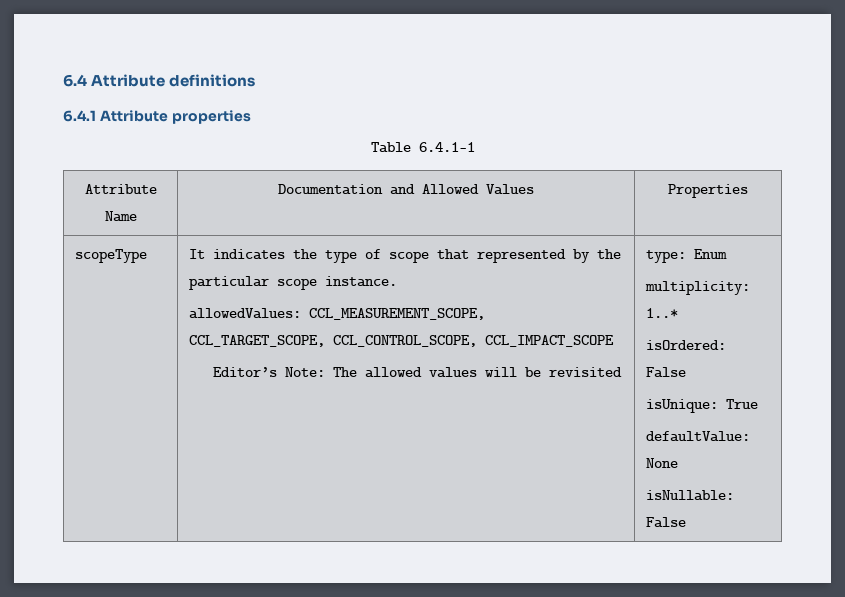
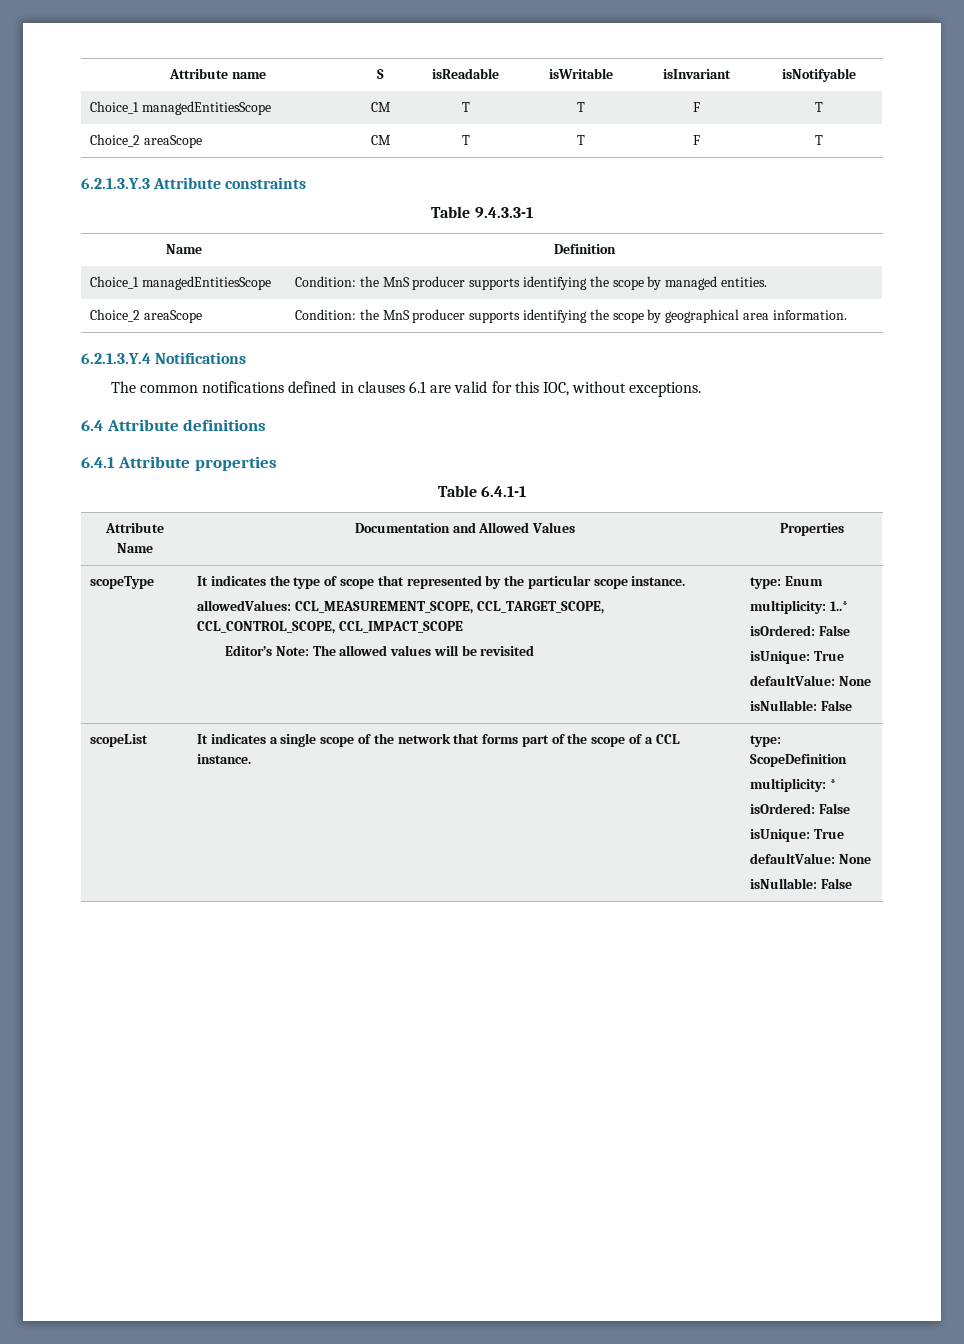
+ Attribute name | S | isReadable | isWritable | isInvariant | isNotifyable
+ Choice_1 managedEntitiesScope | CM | T | T | F | T
+ Choice_2 areaScope | CM | T | T | F | T
+ 6.2.1.3.Y.3 Attribute constraints
+ Table 9.4.3.3-1
+ Name | Definition
+ Choice_1 managedEntitiesScope | Condition: the MnS producer supports identifying the scope by managed entities.
+ Choice_2 areaScope | Condition: the MnS producer supports identifying the scope by geographical area information.
+ 6.2.1.3.Y.4 Notifications
+ The common notifications defined in clauses 6.1 are valid for this IOC, without exceptions.
+ scopeList | It indicates a single scope of the network that forms part of the scope of a CCL instance. | type: ScopeDefinition
+ multiplicity: *
+ isOrdered: False
+ isUnique: True
+ defaultValue: None
+ isNullable: False

